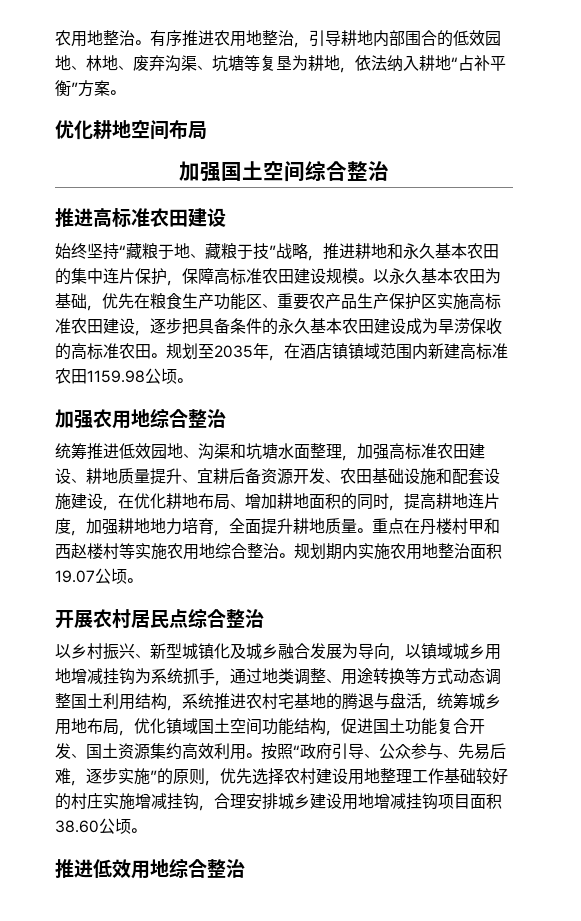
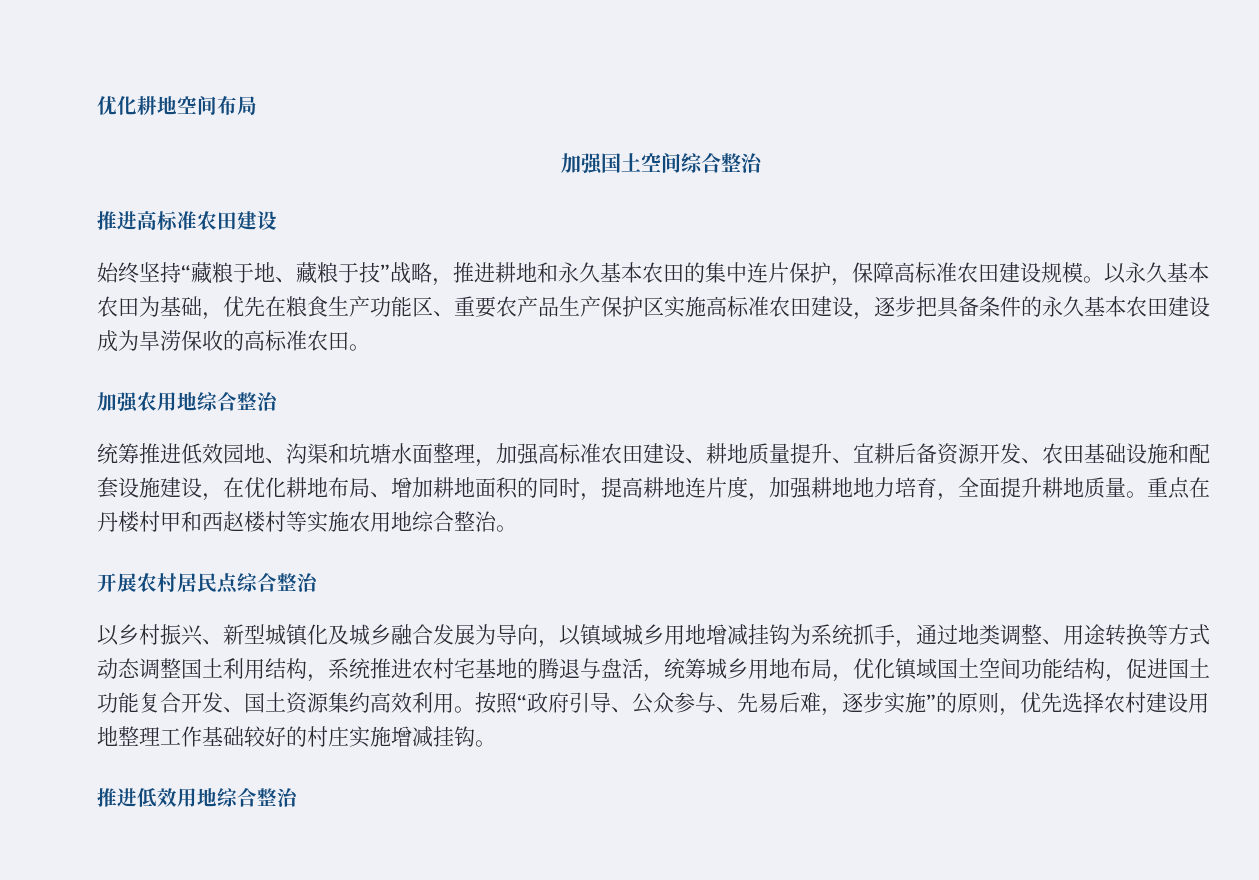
- 农用地整治。有序推进农用地整治，引导耕地内部围合的低效园地、林地、废弃沟渠、坑塘等复垦为耕地，依法纳入耕地“占补平衡”方案。
- 规划至2035年，在酒店镇镇域范围内新建高标准农田1159.98公顷。
- 规划期内实施农用地整治面积19.07公顷。
- 按照“政府引导、公众参与、先易后难，逐步实施”的原则，优先选择农村建设用地整理工作基础较好的村庄实施增减挂钩，合理安排城乡建设用地增减挂钩项目面积38.60公顷。
+ 按照“政府引导、公众参与、先易后难，逐步实施”的原则，优先选择农村建设用地整理工作基础较好的村庄实施增减挂钩。

